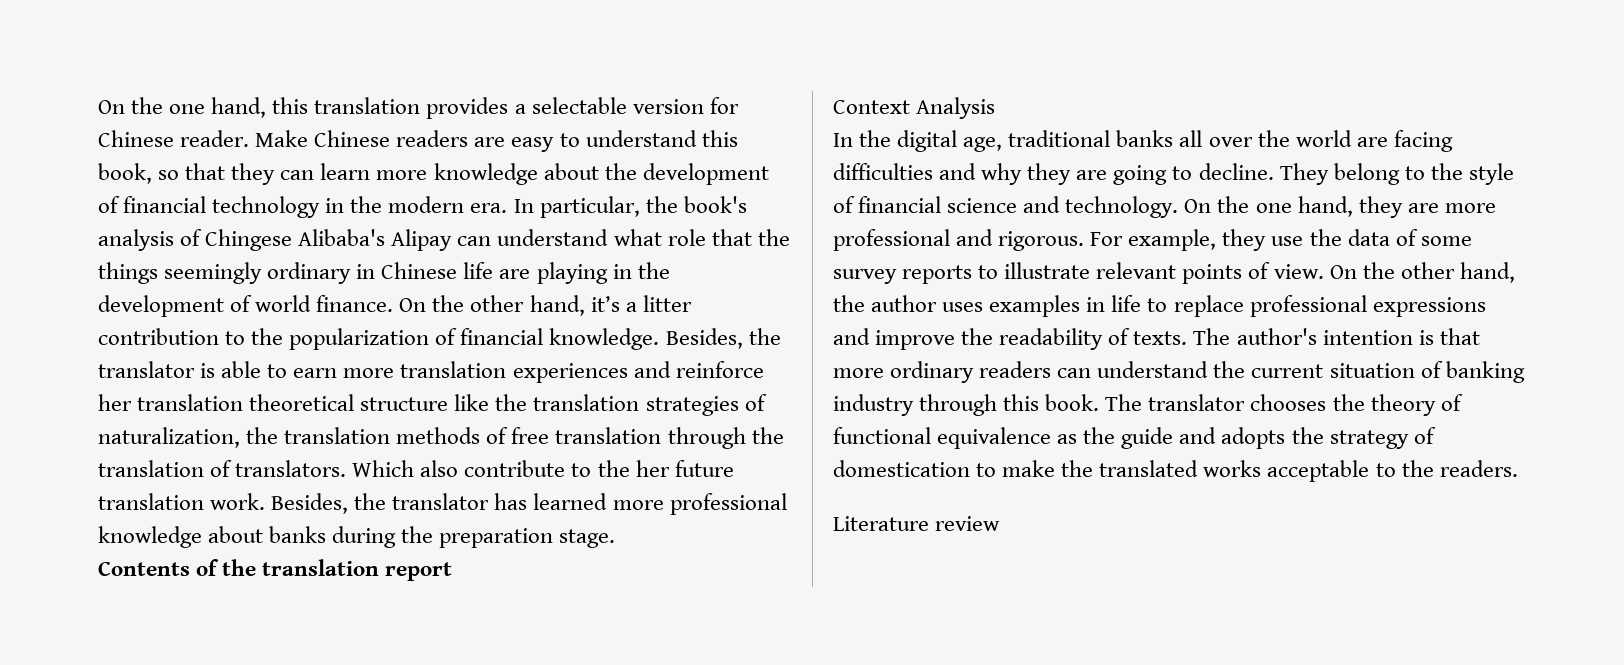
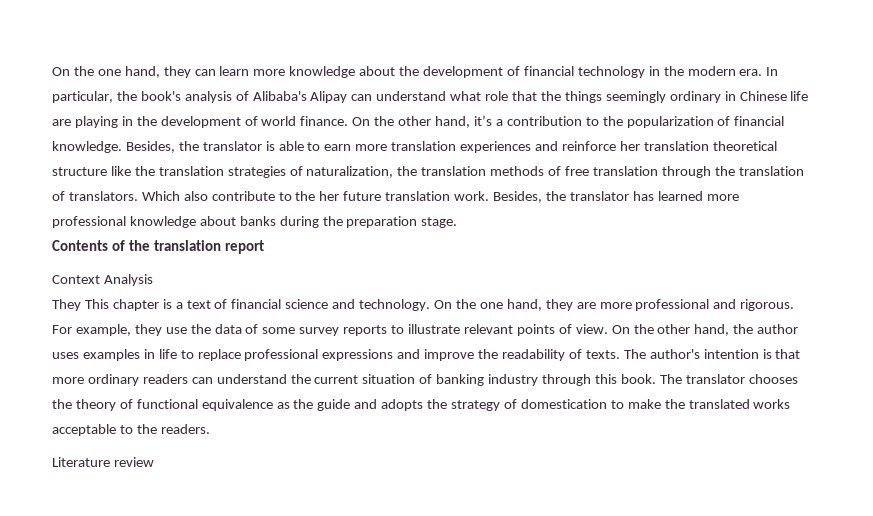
- On the one hand, this translation provides a selectable version for Chinese reader. Make Chinese readers are easy to understand this book, so that they can learn more knowledge about the development of financial technology in the modern era.
+ On the one hand, they can learn more knowledge about the development of financial technology in the modern era.
- In particular, the book's analysis of Chingese Alibaba's Alipay can understand what role that the things seemingly ordinary in Chinese life are playing in the development of world finance.
+ In particular, the book's analysis of Alibaba's Alipay can understand what role that the things seemingly ordinary in Chinese life are playing in the development of world finance.
- On the other hand, it’s a litter contribution to the popularization of financial knowledge.
+ On the other hand, it’s a contribution to the popularization of financial knowledge.
- In the digital age, traditional banks all over the world are facing difficulties and why they are going to decline. They belong to the style of financial science and technology.
+ They This chapter is a text of financial science and technology.

